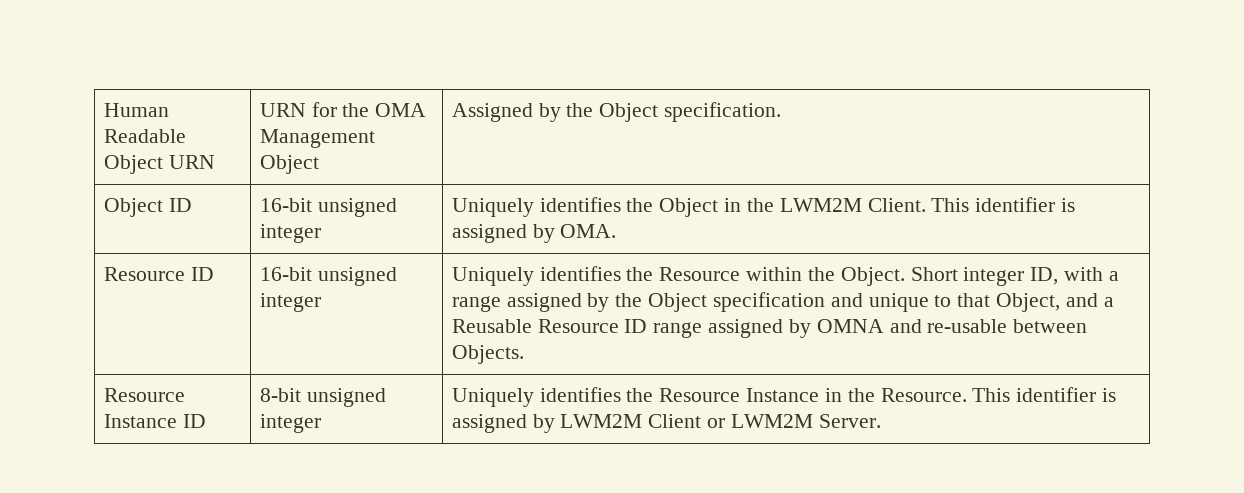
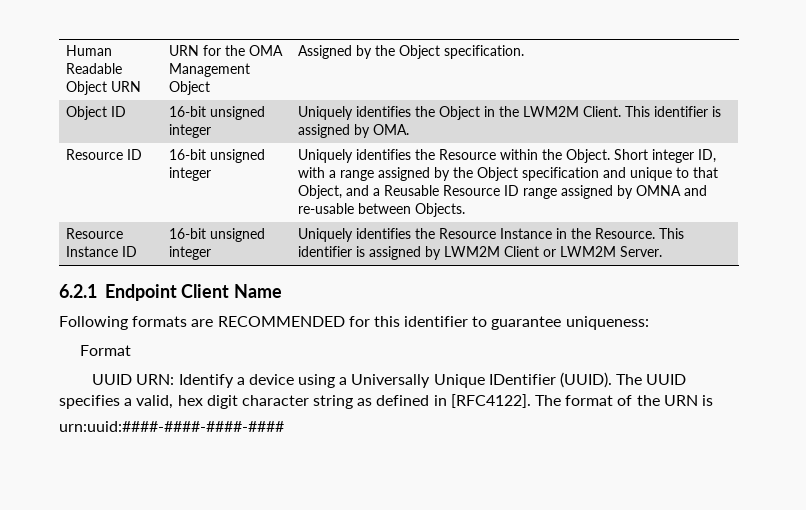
- Resource Instance ID | 8-bit unsigned integer | Uniquely identifies the Resource Instance in the Resource. This identifier is assigned by LWM2M Client or LWM2M Server.
+ Resource Instance ID | 16-bit unsigned integer | Uniquely identifies the Resource Instance in the Resource. This identifier is assigned by LWM2M Client or LWM2M Server.
+ 6.2.1 Endpoint Client Name
+ Following formats are RECOMMENDED for this identifier to guarantee uniqueness:
+ Format
+ UUID URN: Identify a device using a Universally Unique IDentifier (UUID). The UUID specifies a valid, hex digit character string as defined in [RFC4122]. The format of the URN is
+ urn:uuid:####-####-####-####

